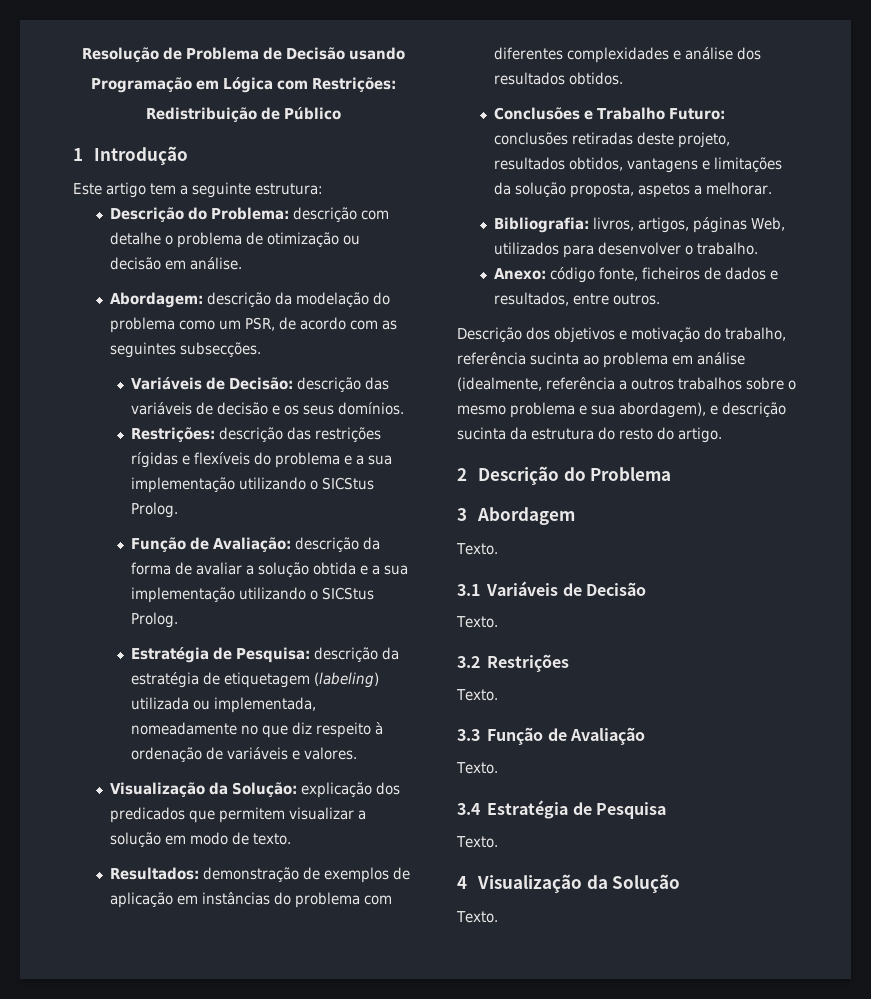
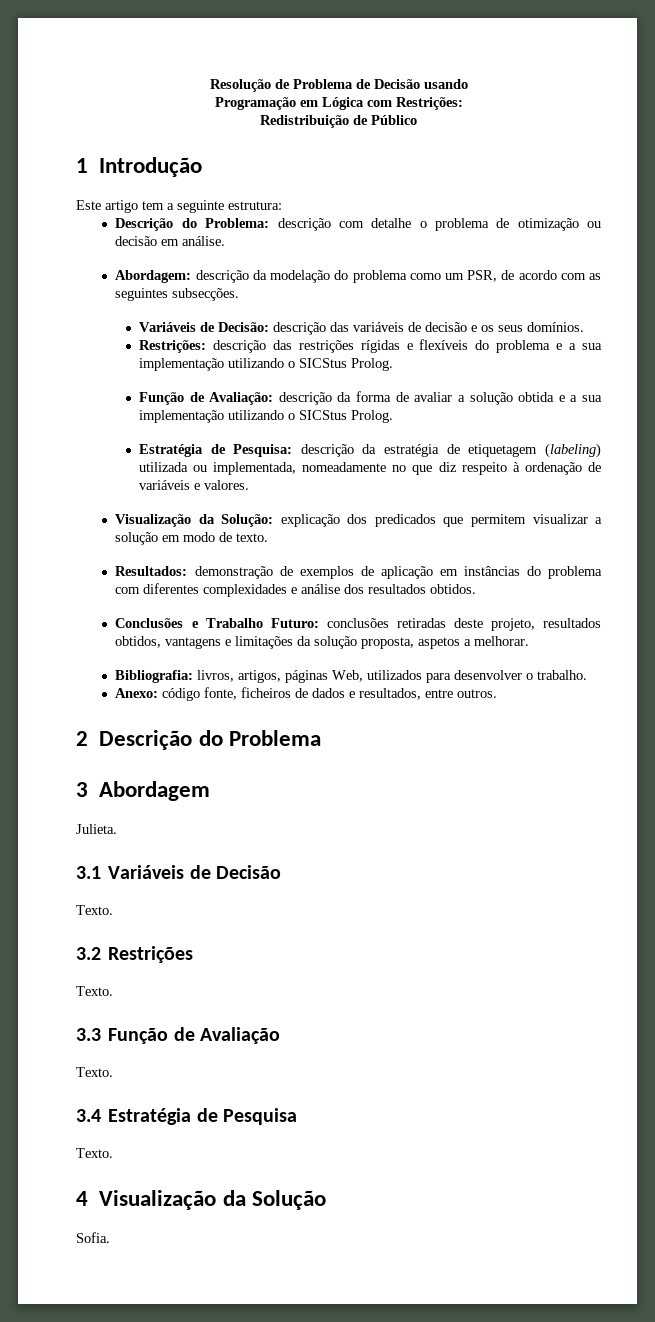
- Descrição dos objetivos e motivação do trabalho, referência sucinta ao problema em análise (idealmente, referência a outros trabalhos sobre o mesmo problema e sua abordagem), e descrição sucinta da estrutura do resto do artigo.
  3 Abordagem
- Texto.
+ Julieta.
  4 Visualização da Solução
- Texto.
+ Sofia.

